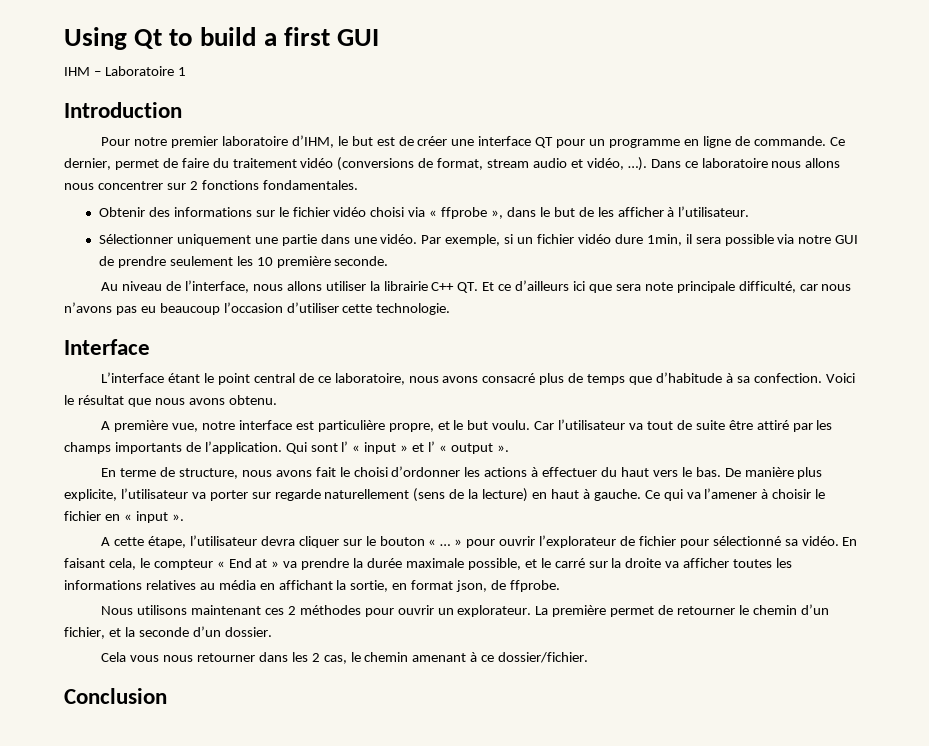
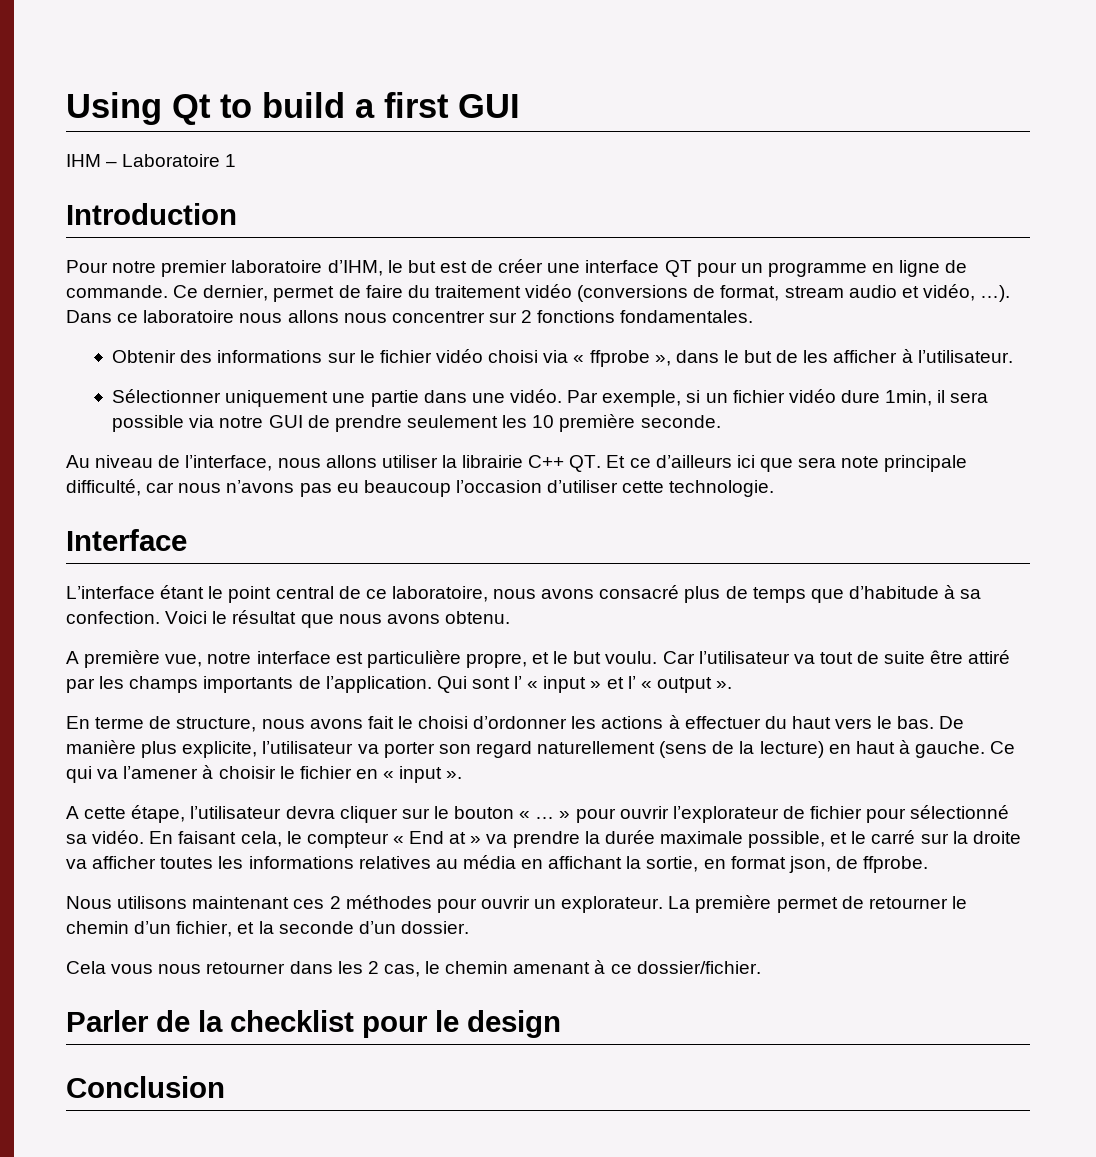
- De manière plus explicite, l’utilisateur va porter sur regarde naturellement (sens de la lecture) en haut à gauche.
+ De manière plus explicite, l’utilisateur va porter son regard naturellement (sens de la lecture) en haut à gauche.
+ Parler de la checklist pour le design

